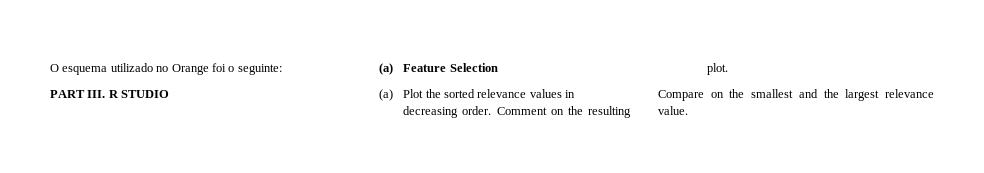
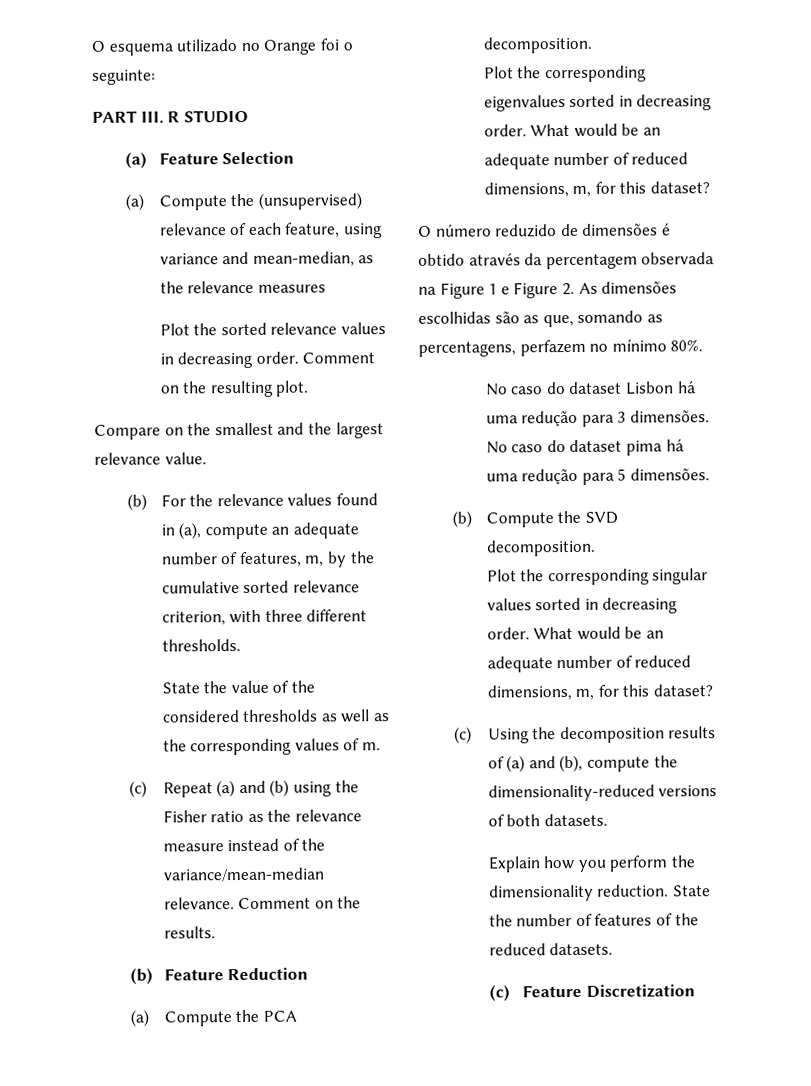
- (a) Plot the sorted relevance values in decreasing order.
+ (a) Compute the (unsupervised) relevance of each feature, using variance and mean-median, as the relevance measures
+ Plot the sorted relevance values in decreasing order.
+ (b) For the relevance values found in (a), compute an adequate number of features, m, by the cumulative sorted relevance criterion, with three different thresholds.
+ State the value of the considered thresholds as well as the corresponding values of m.
+ (c) Repeat (a) and (b) using the Fisher ratio as the relevance measure instead of the variance/mean-median relevance. Comment on the results.
+ (b) Feature Reduction
+ (a) Compute the PCA decomposition.
+ Plot the corresponding eigenvalues sorted in decreasing order. What would be an adequate number of reduced dimensions, m, for this dataset?
+ O número reduzido de dimensões é obtido através da percentagem observada na Figure 1 e Figure 2. As dimensões escolhidas são as que, somando as percentagens, perfazem no mínimo 80%.
+ No caso do dataset Lisbon há uma redução para 3 dimensões. No caso do dataset pima há uma redução para 5 dimensões.
+ (b) Compute the SVD decomposition.
+ Plot the corresponding singular values sorted in decreasing order. What would be an adequate number of reduced dimensions, m, for this dataset?
+ (c) Using the decomposition results of (a) and (b), compute the dimensionality-reduced versions of both datasets.
+ Explain how you perform the dimensionality reduction. State the number of features of the reduced datasets.
+ (c) Feature Discretization

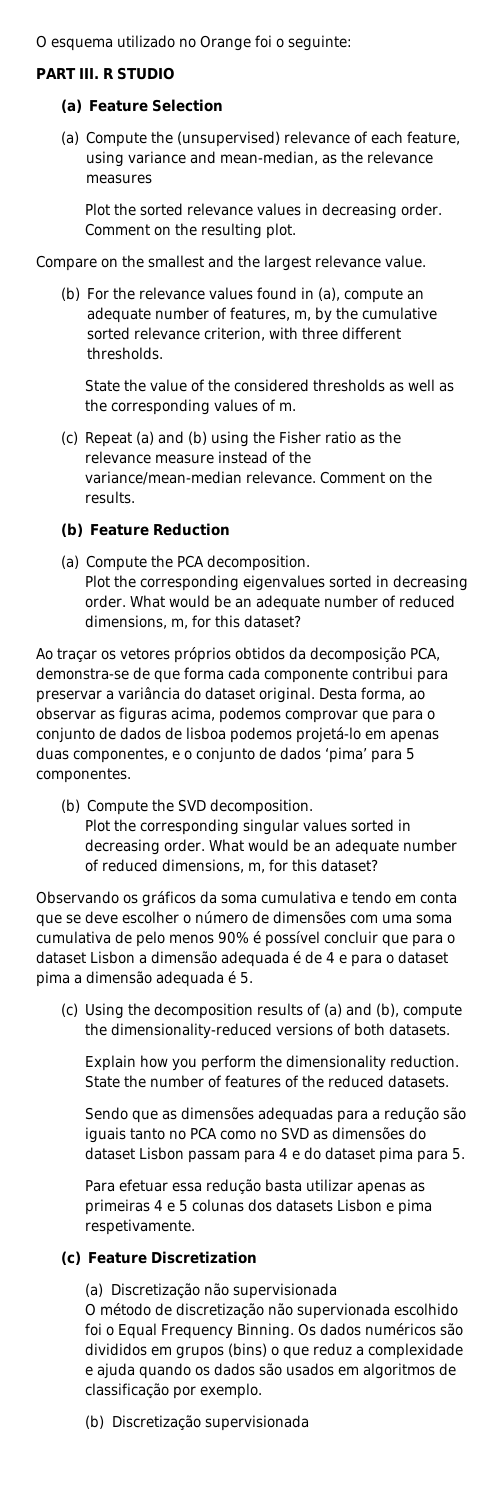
- O número reduzido de dimensões é obtido através da percentagem observada na Figure 1 e Figure 2. As dimensões escolhidas são as que, somando as percentagens, perfazem no mínimo 80%.
- No caso do dataset Lisbon há uma redução para 3 dimensões. No caso do dataset pima há uma redução para 5 dimensões.
+ Ao traçar os vetores próprios obtidos da decomposição PCA, demonstra-se de que forma cada componente contribui para preservar a variância do dataset original. Desta forma, ao observar as figuras acima, podemos comprovar que para o conjunto de dados de lisboa podemos projetá-lo em apenas duas componentes, e o conjunto de dados ‘pima’ para 5 componentes.
+ Observando os gráficos da soma cumulativa e tendo em conta que se deve escolher o número de dimensões com uma soma cumulativa de pelo menos 90% é possível concluir que para o dataset Lisbon a dimensão adequada é de 4 e para o dataset pima a dimensão adequada é 5.
+ Sendo que as dimensões adequadas para a redução são iguais tanto no PCA como no SVD as dimensões do dataset Lisbon passam para 4 e do dataset pima para 5.
+ Para efetuar essa redução basta utilizar apenas as primeiras 4 e 5 colunas dos datasets Lisbon e pima respetivamente.
  (c) Feature Discretization
+ (a) Discretização não supervisionada
+ O método de discretização não supervionada escolhido foi o Equal Frequency Binning. Os dados numéricos são divididos em grupos (bins) o que reduz a complexidade e ajuda quando os dados são usados em algoritmos de classificação por exemplo.
+ (b) Discretização supervisionada

